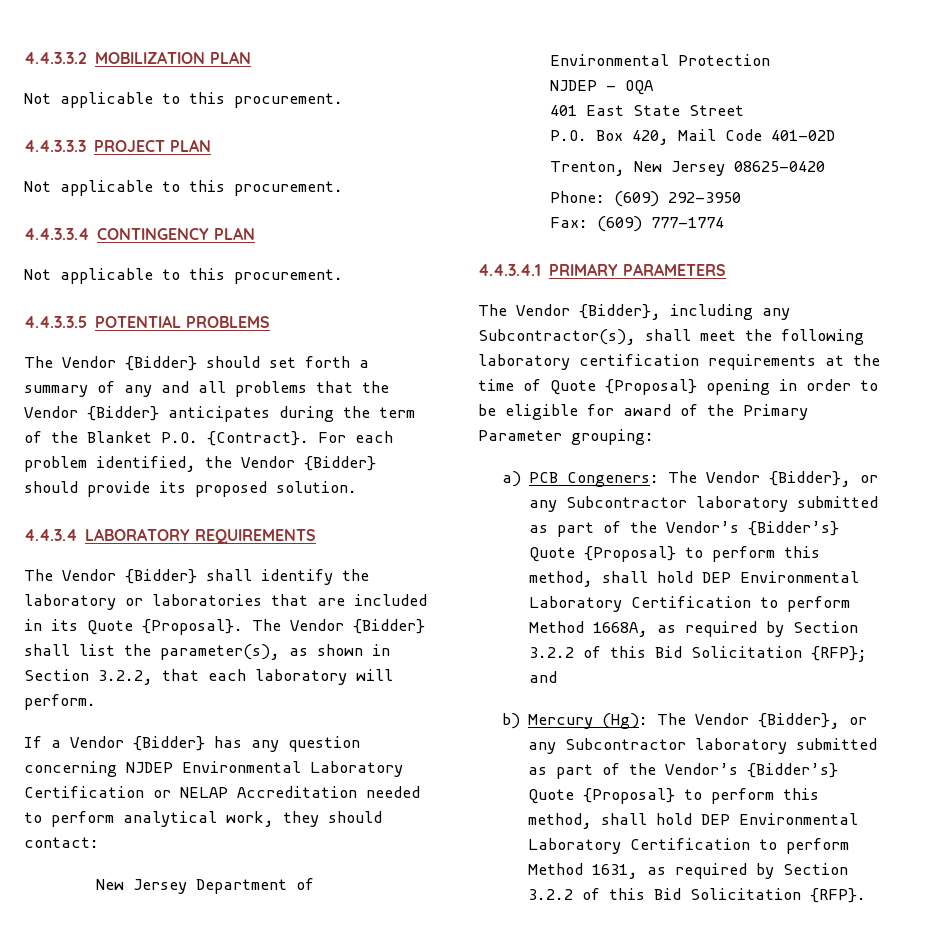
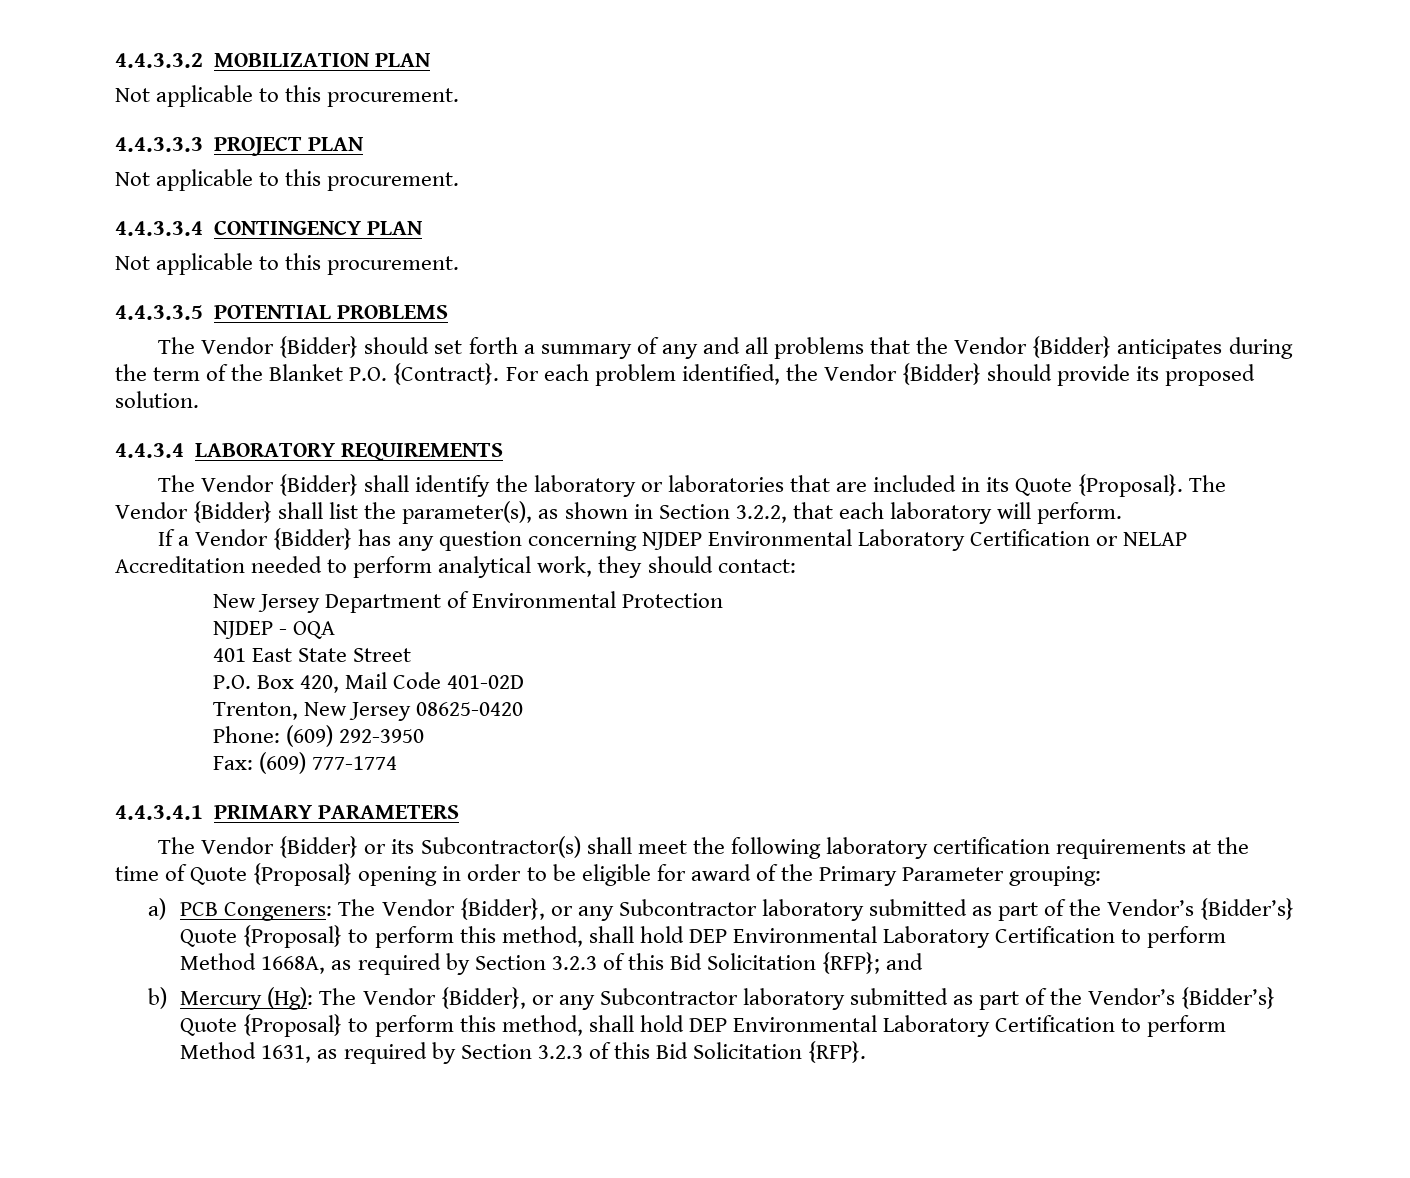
- The Vendor {Bidder}, including any Subcontractor(s), shall meet the following laboratory certification requirements at the time of Quote {Proposal} opening in order to be eligible for award of the Primary Parameter grouping:
+ The Vendor {Bidder} or its Subcontractor(s) shall meet the following laboratory certification requirements at the time of Quote {Proposal} opening in order to be eligible for award of the Primary Parameter grouping:
- a) PCB Congeners: The Vendor {Bidder}, or any Subcontractor laboratory submitted as part of the Vendor’s {Bidder’s} Quote {Proposal} to perform this method, shall hold DEP Environmental Laboratory Certification to perform Method 1668A, as required by Section 3.2.2 of this Bid Solicitation {RFP}; and
+ a) PCB Congeners: The Vendor {Bidder}, or any Subcontractor laboratory submitted as part of the Vendor’s {Bidder’s} Quote {Proposal} to perform this method, shall hold DEP Environmental Laboratory Certification to perform Method 1668A, as required by Section 3.2.3 of this Bid Solicitation {RFP}; and
- b) Mercury (Hg): The Vendor {Bidder}, or any Subcontractor laboratory submitted as part of the Vendor’s {Bidder’s} Quote {Proposal} to perform this method, shall hold DEP Environmental Laboratory Certification to perform Method 1631, as required by Section 3.2.2 of this Bid Solicitation {RFP}.
+ b) Mercury (Hg): The Vendor {Bidder}, or any Subcontractor laboratory submitted as part of the Vendor’s {Bidder’s} Quote {Proposal} to perform this method, shall hold DEP Environmental Laboratory Certification to perform Method 1631, as required by Section 3.2.3 of this Bid Solicitation {RFP}.

